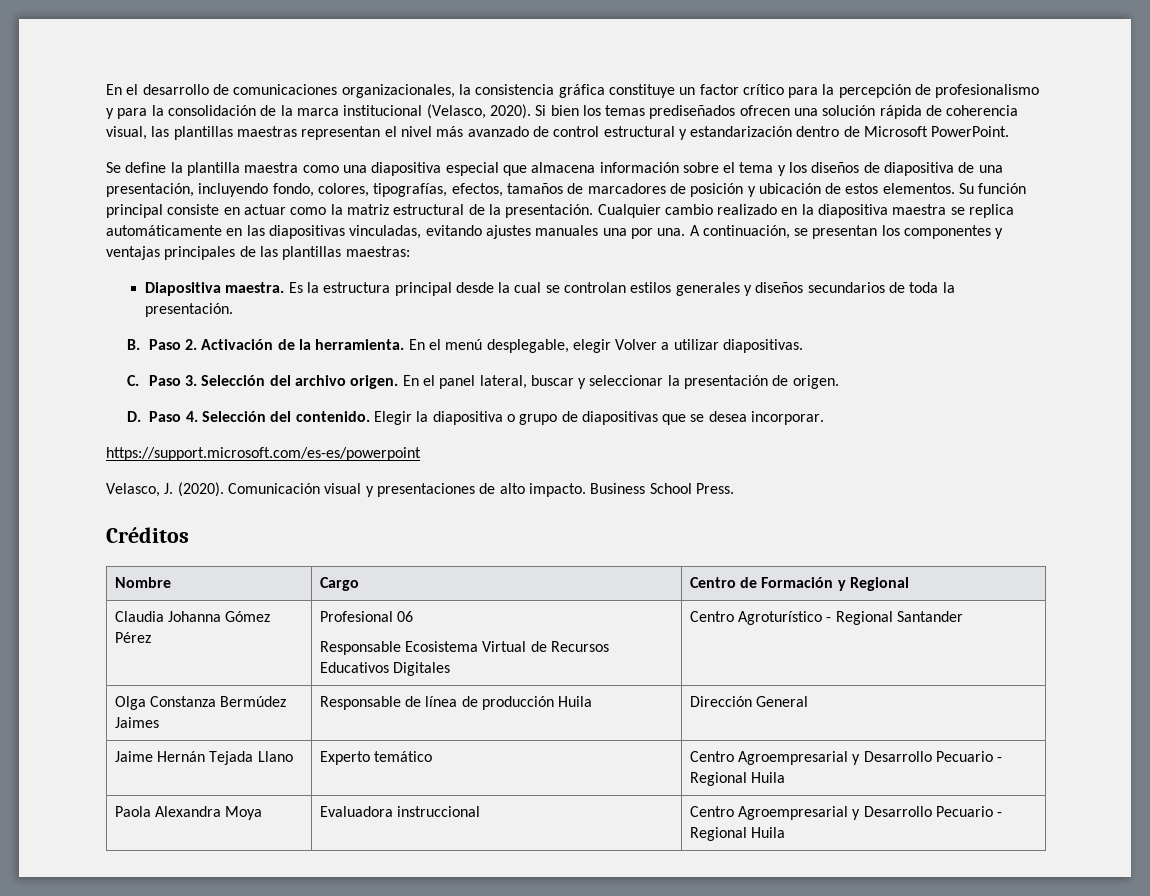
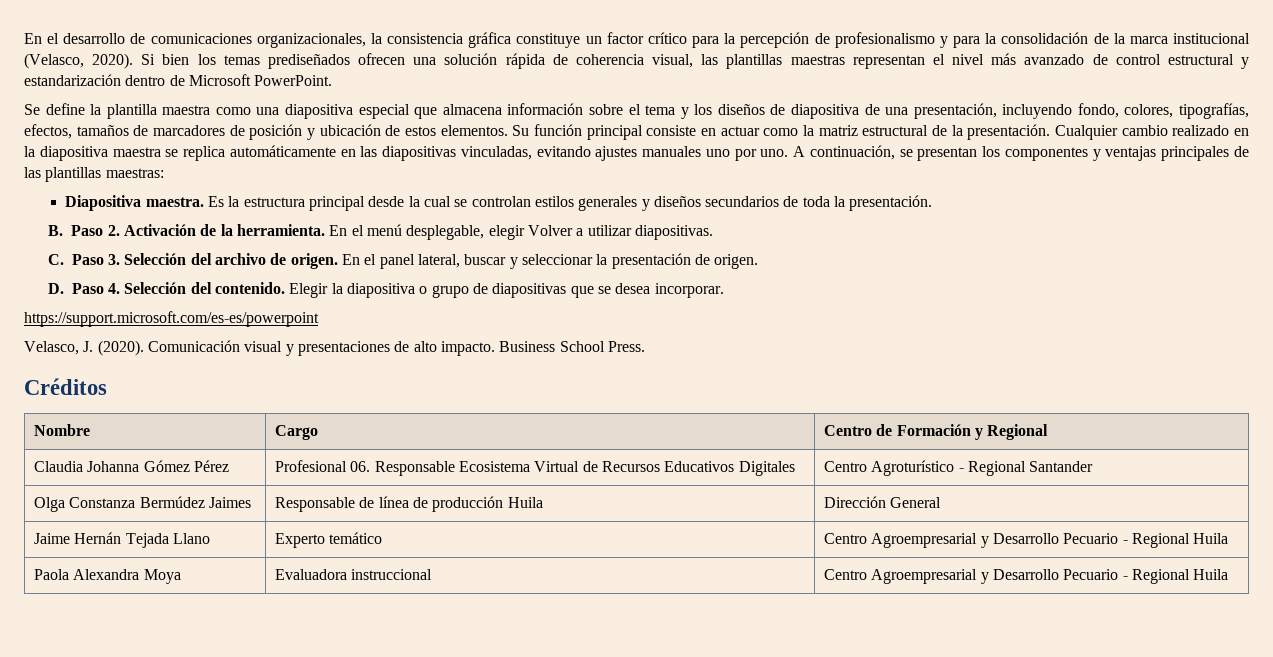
- Cualquier cambio realizado en la diapositiva maestra se replica automáticamente en las diapositivas vinculadas, evitando ajustes manuales una por una.
+ Cualquier cambio realizado en la diapositiva maestra se replica automáticamente en las diapositivas vinculadas, evitando ajustes manuales uno por uno.
- C. Paso 3. Selección del archivo origen.
+ C. Paso 3. Selección del archivo de origen.
- Claudia Johanna Gómez Pérez | Profesional 06
- Responsable Ecosistema Virtual de Recursos Educativos Digitales | Centro Agroturístico - Regional Santander
+ Claudia Johanna Gómez Pérez | Profesional 06. Responsable Ecosistema Virtual de Recursos Educativos Digitales | Centro Agroturístico - Regional Santander

